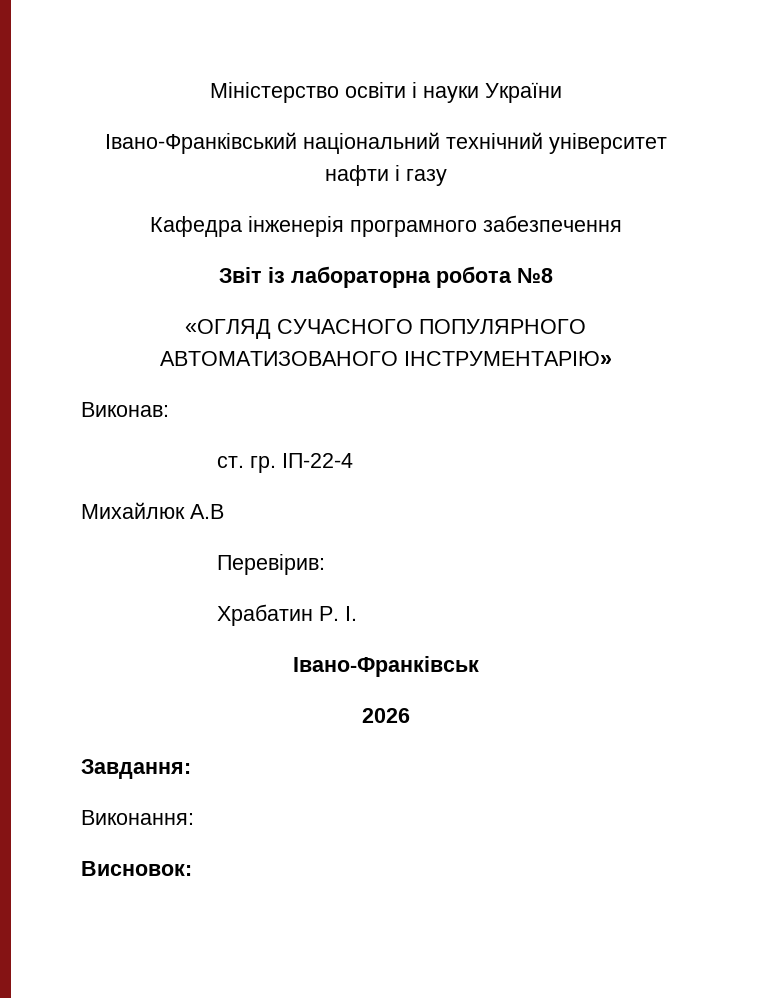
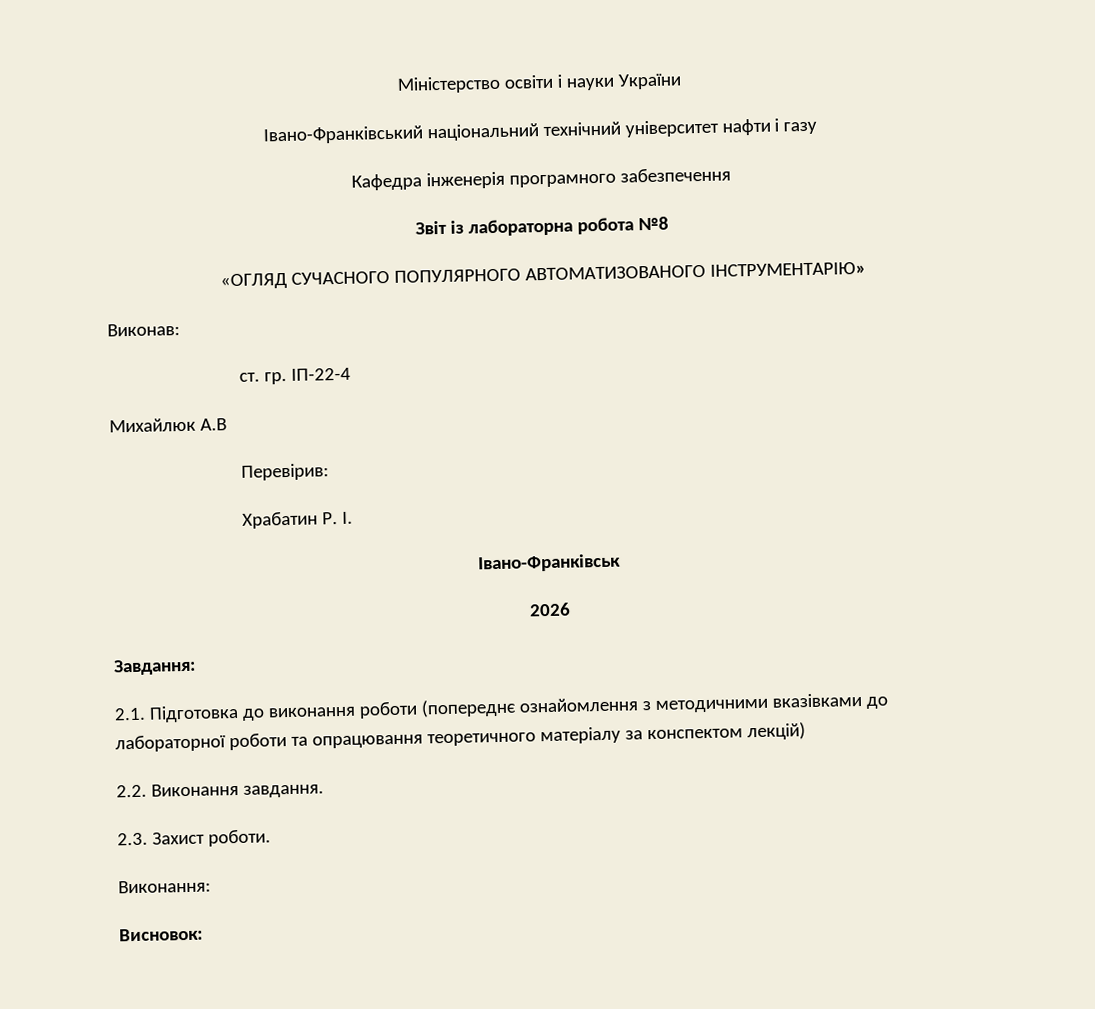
+ 2.1. Підготовка до виконання роботи (попереднє ознайомлення з методичними вказівками до лабораторної роботи та опрацювання теоретичного матеріалу за конспектом лекцій)
+ 2.2. Виконання завдання.
+ 2.3. Захист роботи.

